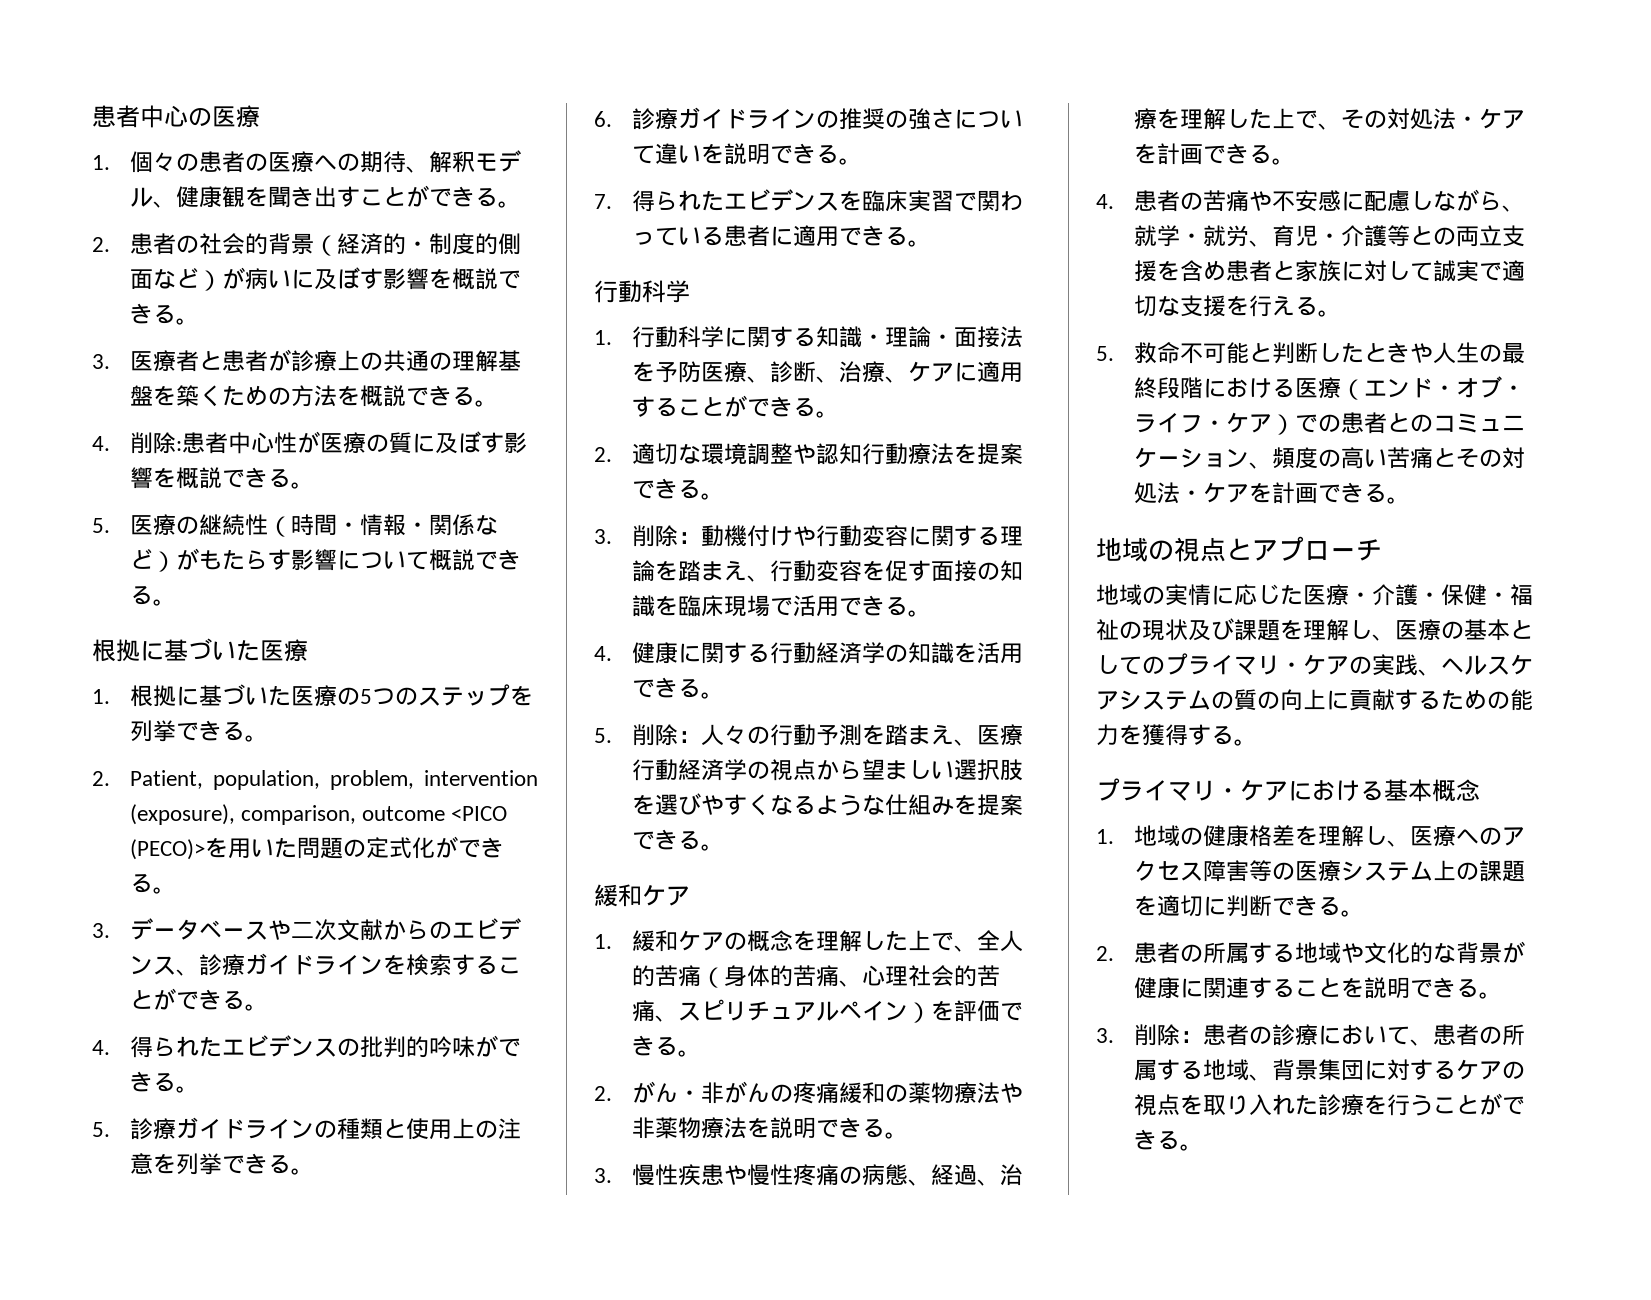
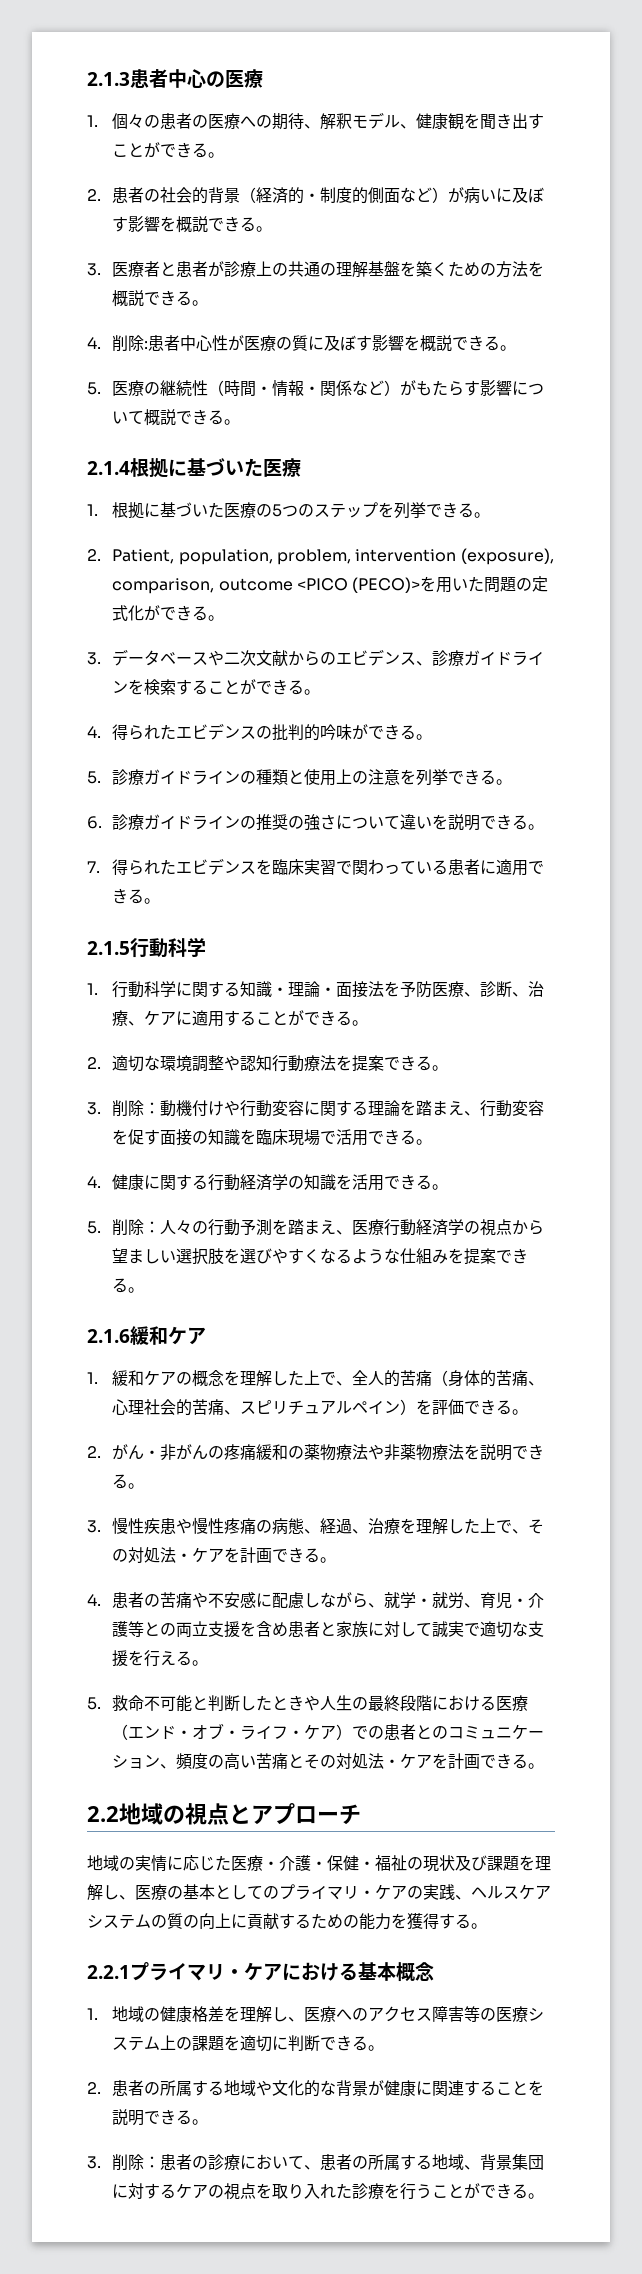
- 患者中心の医療
+ 2.1.3患者中心の医療
  5.医療の継続性（時間・情報・関係など）がもたらす影響について概説できる。
- 根拠に基づいた医療
+ 2.1.4根拠に基づいた医療
  7.得られたエビデンスを臨床実習で関わっている患者に適用できる。
- 行動科学
+ 2.1.5行動科学
  5.削除：人々の行動予測を踏まえ、医療行動経済学の視点から望ましい選択肢を選びやすくなるような仕組みを提案できる。
- 緩和ケア
+ 2.1.6緩和ケア
- 地域の視点とアプローチ
+ 2.2地域の視点とアプローチ
- プライマリ・ケアにおける基本概念
+ 2.2.1プライマリ・ケアにおける基本概念

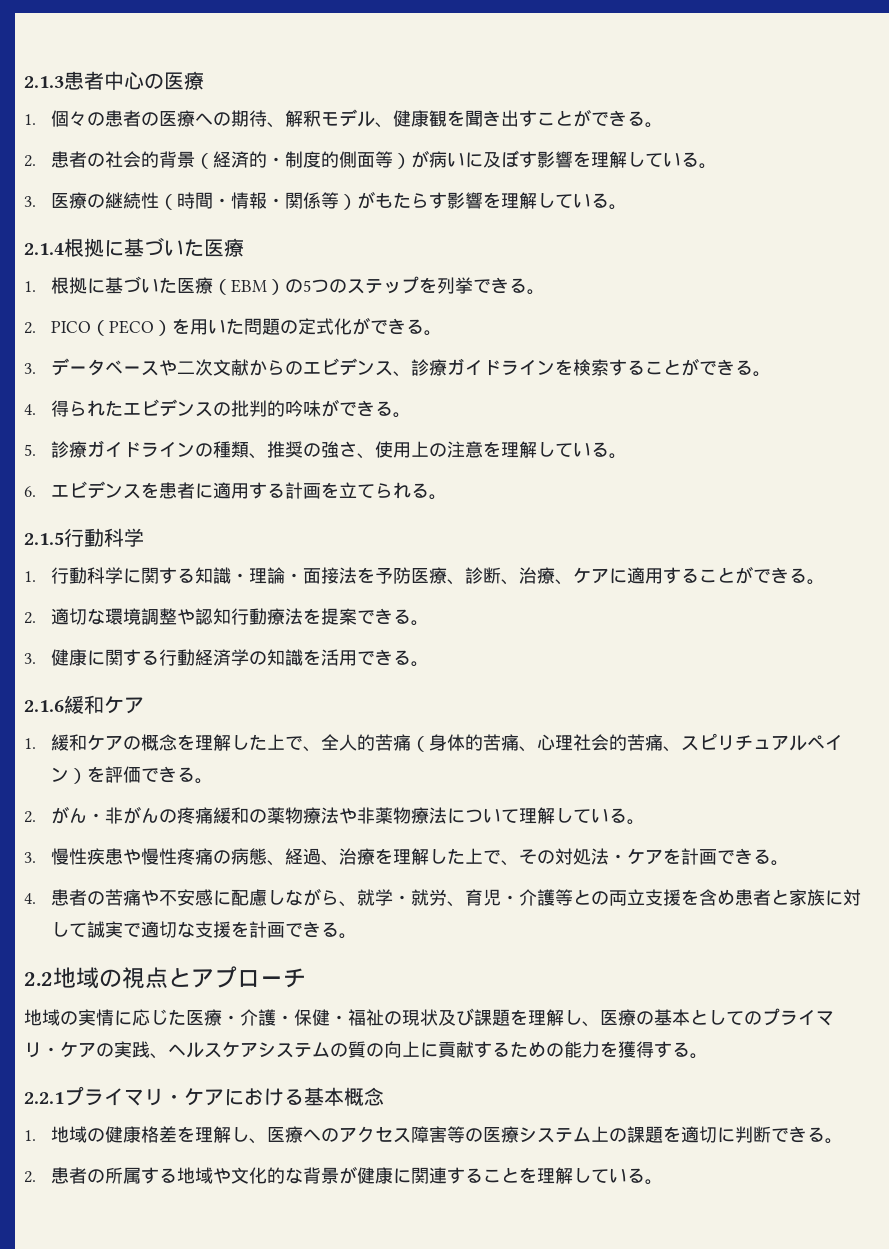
- 2.患者の社会的背景（経済的・制度的側面など）が病いに及ぼす影響を概説できる。
- 3.医療者と患者が診療上の共通の理解基盤を築くための方法を概説できる。
- 4.削除:患者中心性が医療の質に及ぼす影響を概説できる。
- 5.医療の継続性（時間・情報・関係など）がもたらす影響について概説できる。
+ 2.患者の社会的背景（経済的・制度的側面等）が病いに及ぼす影響を理解している。
+ 3.医療の継続性（時間・情報・関係等）がもたらす影響を理解している。
- 1.根拠に基づいた医療の5つのステップを列挙できる。
+ 1.根拠に基づいた医療（EBM）の5つのステップを列挙できる。
- 2. Patient, population, problem, intervention (exposure), comparison, outcome <PICO (PECO)>を用いた問題の定式化ができる。
+ 2. PICO（PECO）を用いた問題の定式化ができる。
- 5.診療ガイドラインの種類と使用上の注意を列挙できる。
+ 5.診療ガイドラインの種類、推奨の強さ、使用上の注意を理解している。
- 6.診療ガイドラインの推奨の強さについて違いを説明できる。
- 7.得られたエビデンスを臨床実習で関わっている患者に適用できる。
+ 6.エビデンスを患者に適用する計画を立てられる。
- 3.削除：動機付けや行動変容に関する理論を踏まえ、行動変容を促す面接の知識を臨床現場で活用できる。
- 4.健康に関する行動経済学の知識を活用できる。
+ 3.健康に関する行動経済学の知識を活用できる。
- 5.削除：人々の行動予測を踏まえ、医療行動経済学の視点から望ましい選択肢を選びやすくなるような仕組みを提案できる。
- 2.がん・非がんの疼痛緩和の薬物療法や非薬物療法を説明できる。
+ 2.がん・非がんの疼痛緩和の薬物療法や非薬物療法について理解している。
- 4.患者の苦痛や不安感に配慮しながら、就学・就労、育児・介護等との両立支援を含め患者と家族に対して誠実で適切な支援を行える。
- 5.救命不可能と判断したときや人生の最終段階における医療（エンド・オブ・ライフ・ケア）での患者とのコミュニケーション、頻度の高い苦痛とその対処法・ケアを計画できる。
+ 4.患者の苦痛や不安感に配慮しながら、就学・就労、育児・介護等との両立支援を含め患者と家族に対して誠実で適切な支援を計画できる。
- 2.患者の所属する地域や文化的な背景が健康に関連することを説明できる。
- 3.削除：患者の診療において、患者の所属する地域、背景集団に対するケアの視点を取り入れた診療を行うことができる。
+ 2.患者の所属する地域や文化的な背景が健康に関連することを理解している。

